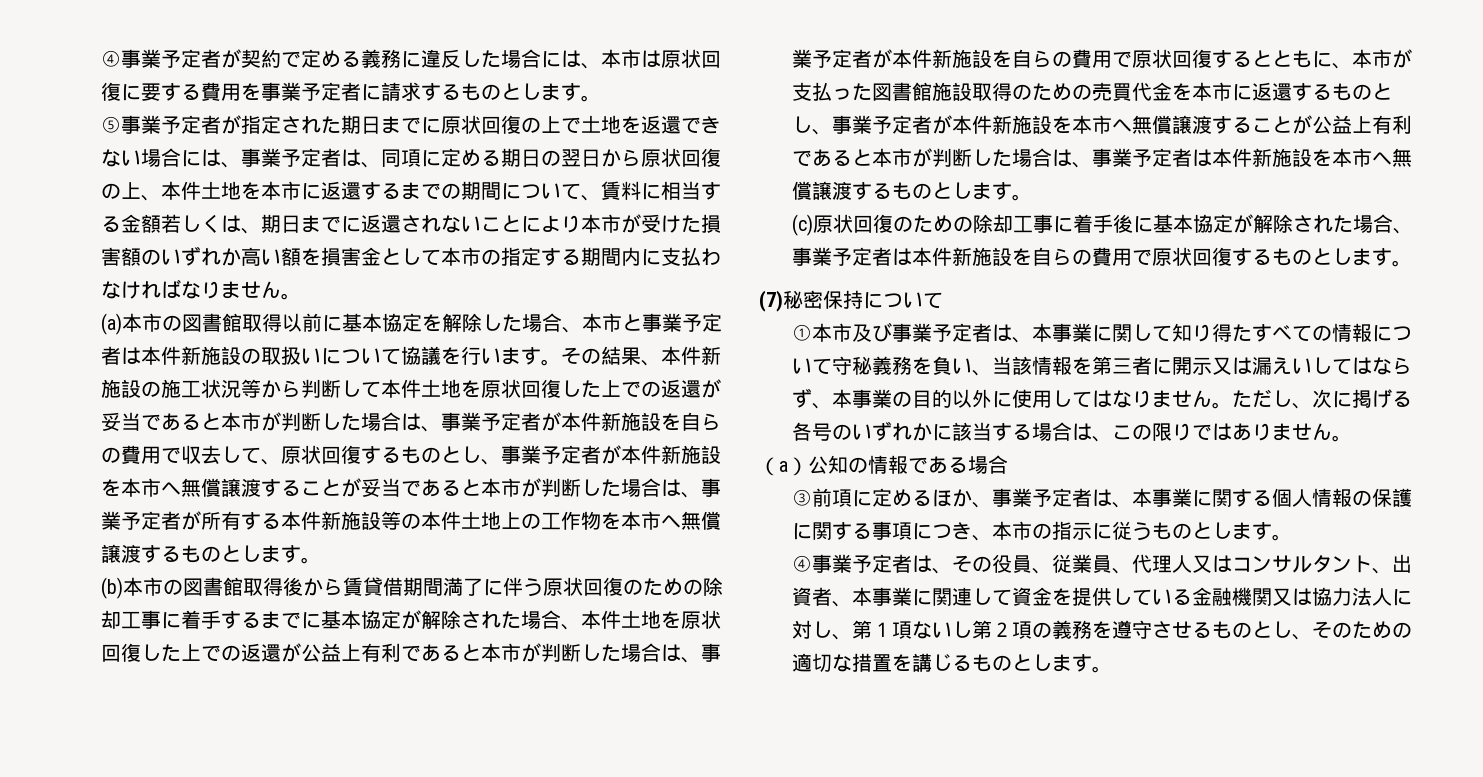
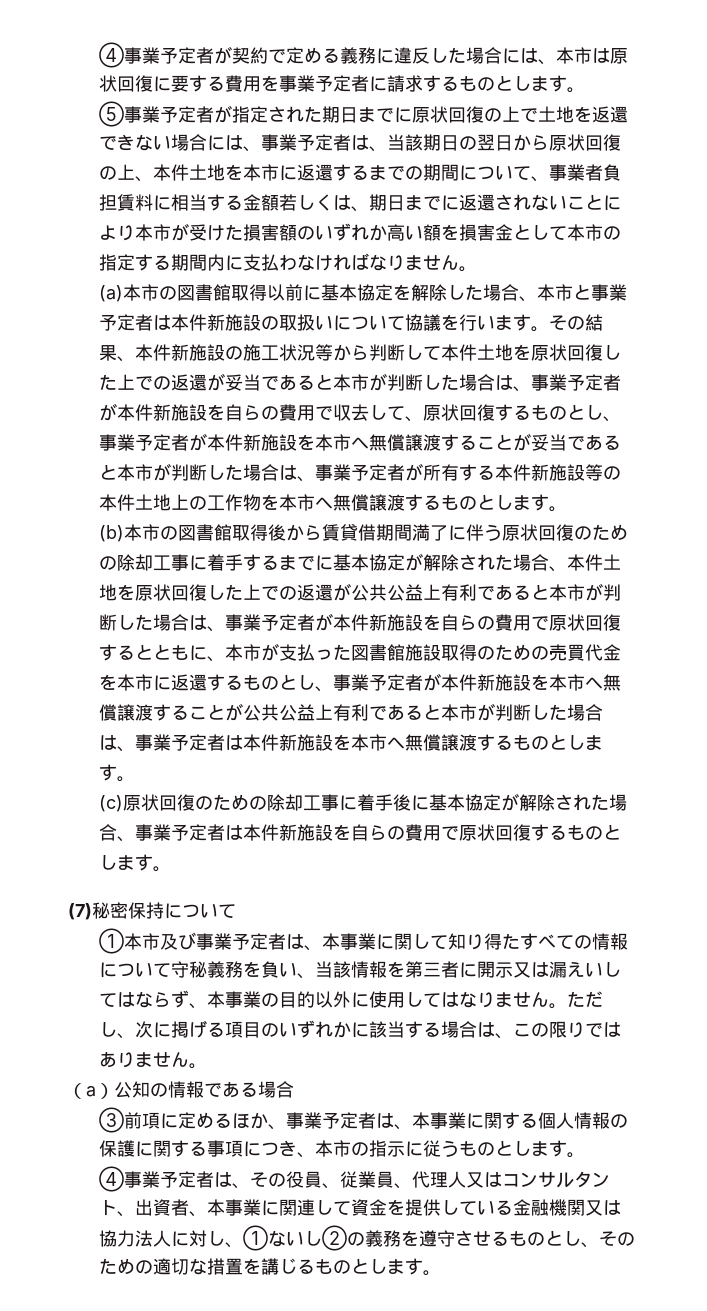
- ⑤事業予定者が指定された期日までに原状回復の上で土地を返還できない場合には、事業予定者は、同項に定める期日の翌日から原状回復の上、本件土地を本市に返還するまでの期間について、賃料に相当する金額若しくは、期日までに返還されないことにより本市が受けた損害額のいずれか高い額を損害金として本市の指定する期間内に支払わなければなりません。
+ ⑤事業予定者が指定された期日までに原状回復の上で土地を返還できない場合には、事業予定者は、当該期日の翌日から原状回復の上、本件土地を本市に返還するまでの期間について、事業者負担賃料に相当する金額若しくは、期日までに返還されないことにより本市が受けた損害額のいずれか高い額を損害金として本市の指定する期間内に支払わなければなりません。
- (b)本市の図書館取得後から賃貸借期間満了に伴う原状回復のための除却工事に着手するまでに基本協定が解除された場合、本件土地を原状回復した上での返還が公益上有利であると本市が判断した場合は、事業予定者が本件新施設を自らの費用で原状回復するとともに、本市が支払った図書館施設取得のための売買代金を本市に返還するものとし、事業予定者が本件新施設を本市へ無償譲渡することが公益上有利であると本市が判断した場合は、事業予定者は本件新施設を本市へ無償譲渡するものとします。
+ (b)本市の図書館取得後から賃貸借期間満了に伴う原状回復のための除却工事に着手するまでに基本協定が解除された場合、本件土地を原状回復した上での返還が公共公益上有利であると本市が判断した場合は、事業予定者が本件新施設を自らの費用で原状回復するとともに、本市が支払った図書館施設取得のための売買代金を本市に返還するものとし、事業予定者が本件新施設を本市へ無償譲渡することが公共公益上有利であると本市が判断した場合は、事業予定者は本件新施設を本市へ無償譲渡するものとします。
- ただし、次に掲げる各号のいずれかに該当する場合は、この限りではありません。
+ ただし、次に掲げる項目のいずれかに該当する場合は、この限りではありません。
- ④事業予定者は、その役員、従業員、代理人又はコンサルタント、出資者、本事業に関連して資金を提供している金融機関又は協力法人に対し、第１項ないし第２項の義務を遵守させるものとし、そのための適切な措置を講じるものとします。
+ ④事業予定者は、その役員、従業員、代理人又はコンサルタント、出資者、本事業に関連して資金を提供している金融機関又は協力法人に対し、①ないし②の義務を遵守させるものとし、そのための適切な措置を講じるものとします。

